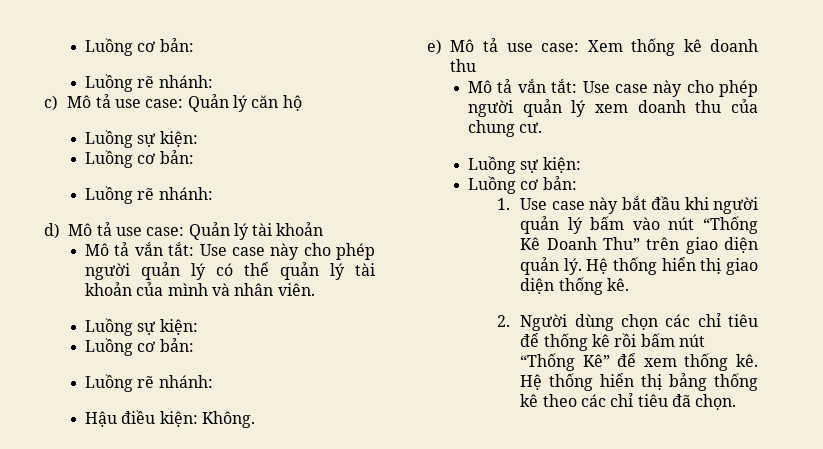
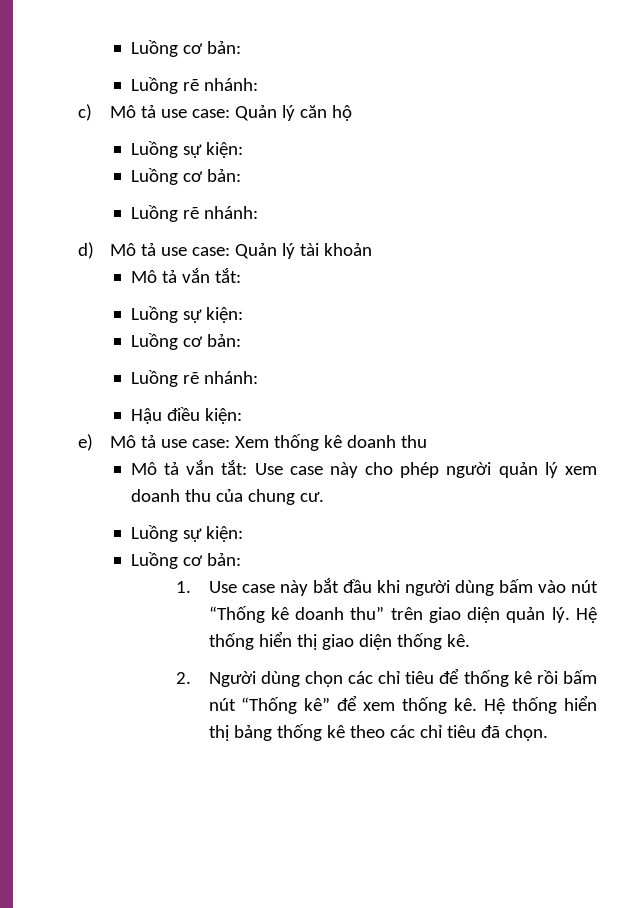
  d) Mô tả use case: Quản lý tài khoản
- Mô tả vắn tắt: Use case này cho phép người quản lý có thể quản lý tài khoản của mình và nhân viên.
+ Mô tả vắn tắt:
- Hậu điều kiện: Không.
+ Hậu điều kiện:
- 1. Use case này bắt đầu khi người quản lý bấm vào nút “Thống Kê Doanh Thu” trên giao diện quản lý.
+ 1. Use case này bắt đầu khi người dùng bấm vào nút “Thống kê doanh thu” trên giao diện quản lý.
- 2. Người dùng chọn các chỉ tiêu để thống kê rồi bấm nút “Thống Kê” để xem thống kê.
+ 2. Người dùng chọn các chỉ tiêu để thống kê rồi bấm nút “Thống kê” để xem thống kê.

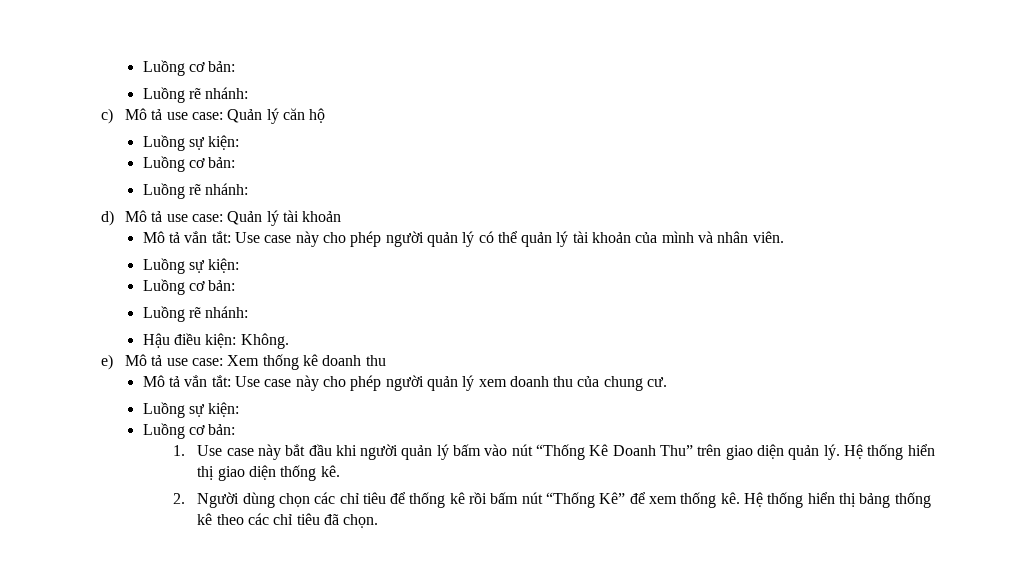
  d) Mô tả use case: Quản lý tài khoản
- Mô tả vắn tắt:
+ Mô tả vắn tắt: Use case này cho phép người quản lý có thể quản lý tài khoản của mình và nhân viên.
- Hậu điều kiện:
+ Hậu điều kiện: Không.
- 1. Use case này bắt đầu khi người dùng bấm vào nút “Thống kê doanh thu” trên giao diện quản lý.
+ 1. Use case này bắt đầu khi người quản lý bấm vào nút “Thống Kê Doanh Thu” trên giao diện quản lý.
- 2. Người dùng chọn các chỉ tiêu để thống kê rồi bấm nút “Thống kê” để xem thống kê.
+ 2. Người dùng chọn các chỉ tiêu để thống kê rồi bấm nút “Thống Kê” để xem thống kê.

